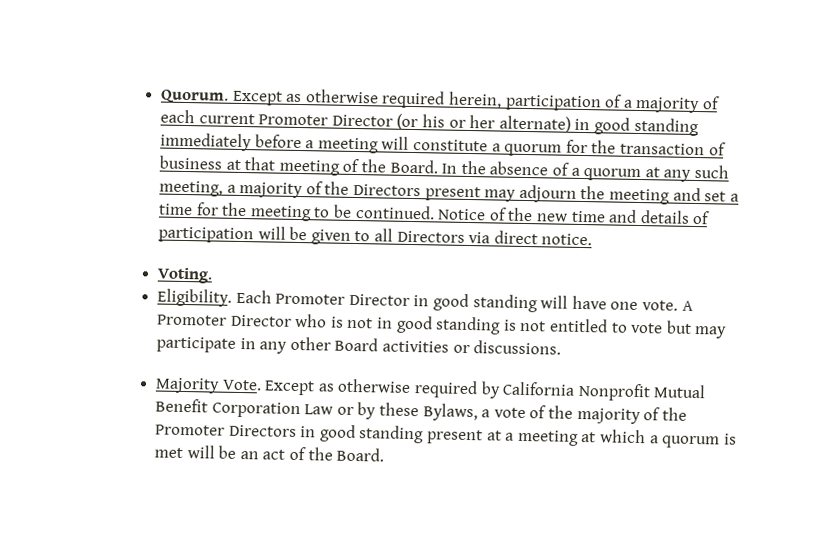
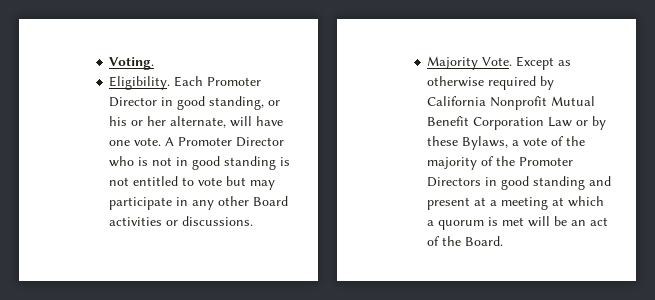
- Quorum. Except as otherwise required herein, participation of a majority of each current Promoter Director (or his or her alternate) in good standing immediately before a meeting will constitute a quorum for the transaction of business at that meeting of the Board. In the absence of a quorum at any such meeting, a majority of the Directors present may adjourn the meeting and set a time for the meeting to be continued. Notice of the new time and details of participation will be given to all Directors via direct notice.
- Each Promoter Director in good standing will have one vote.
+ Each Promoter Director in good standing, or his or her alternate, will have one vote.
- Except as otherwise required by California Nonprofit Mutual Benefit Corporation Law or by these Bylaws, a vote of the majority of the Promoter Directors in good standing present at a meeting at which a quorum is met will be an act of the Board.
+ Except as otherwise required by California Nonprofit Mutual Benefit Corporation Law or by these Bylaws, a vote of the majority of the Promoter Directors in good standing and present at a meeting at which a quorum is met will be an act of the Board.

